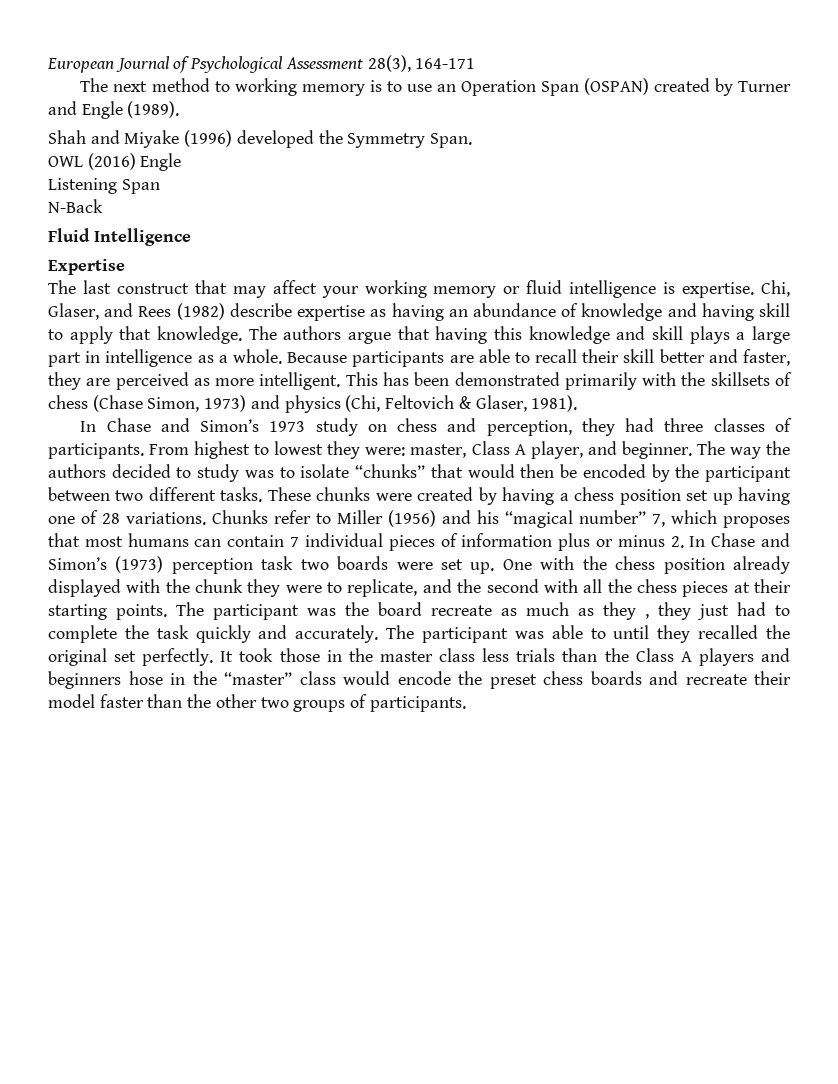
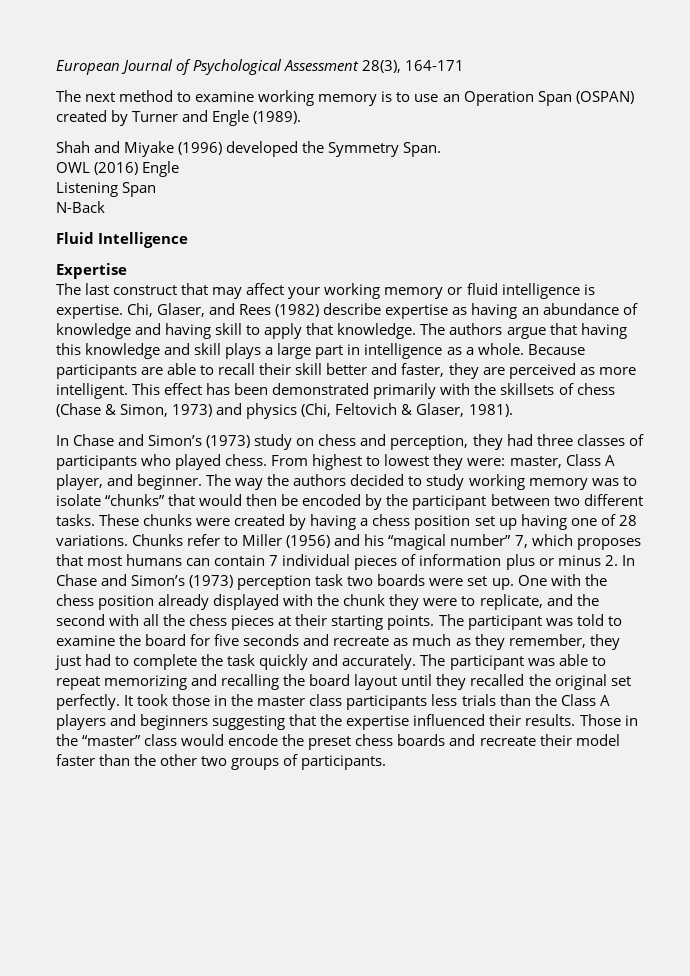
- The next method to working memory is to use an Operation Span (OSPAN) created by Turner and Engle (1989).
+ The next method to examine working memory is to use an Operation Span (OSPAN) created by Turner and Engle (1989).
- This has been demonstrated primarily with the skillsets of chess (Chase Simon, 1973) and physics (Chi, Feltovich & Glaser, 1981).
+ This effect has been demonstrated primarily with the skillsets of chess (Chase & Simon, 1973) and physics (Chi, Feltovich & Glaser, 1981).
- In Chase and Simon’s 1973 study on chess and perception, they had three classes of participants.
+ In Chase and Simon’s (1973) study on chess and perception, they had three classes of participants who played chess.
- The way the authors decided to study was to isolate “chunks” that would then be encoded by the participant between two different tasks.
+ The way the authors decided to study working memory was to isolate “chunks” that would then be encoded by the participant between two different tasks.
- The participant was the board recreate as much as they , they just had to complete the task quickly and accurately.
+ The participant was told to examine the board for five seconds and recreate as much as they remember, they just had to complete the task quickly and accurately.
- The participant was able to until they recalled the original set perfectly.
+ The participant was able to repeat memorizing and recalling the board layout until they recalled the original set perfectly.
- It took those in the master class less trials than the Class A players and beginners hose in the “master” class would encode the preset chess boards and recreate their model faster than the other two groups of participants.
+ It took those in the master class participants less trials than the Class A players and beginners suggesting that the expertise influenced their results. Those in the “master” class would encode the preset chess boards and recreate their model faster than the other two groups of participants.

